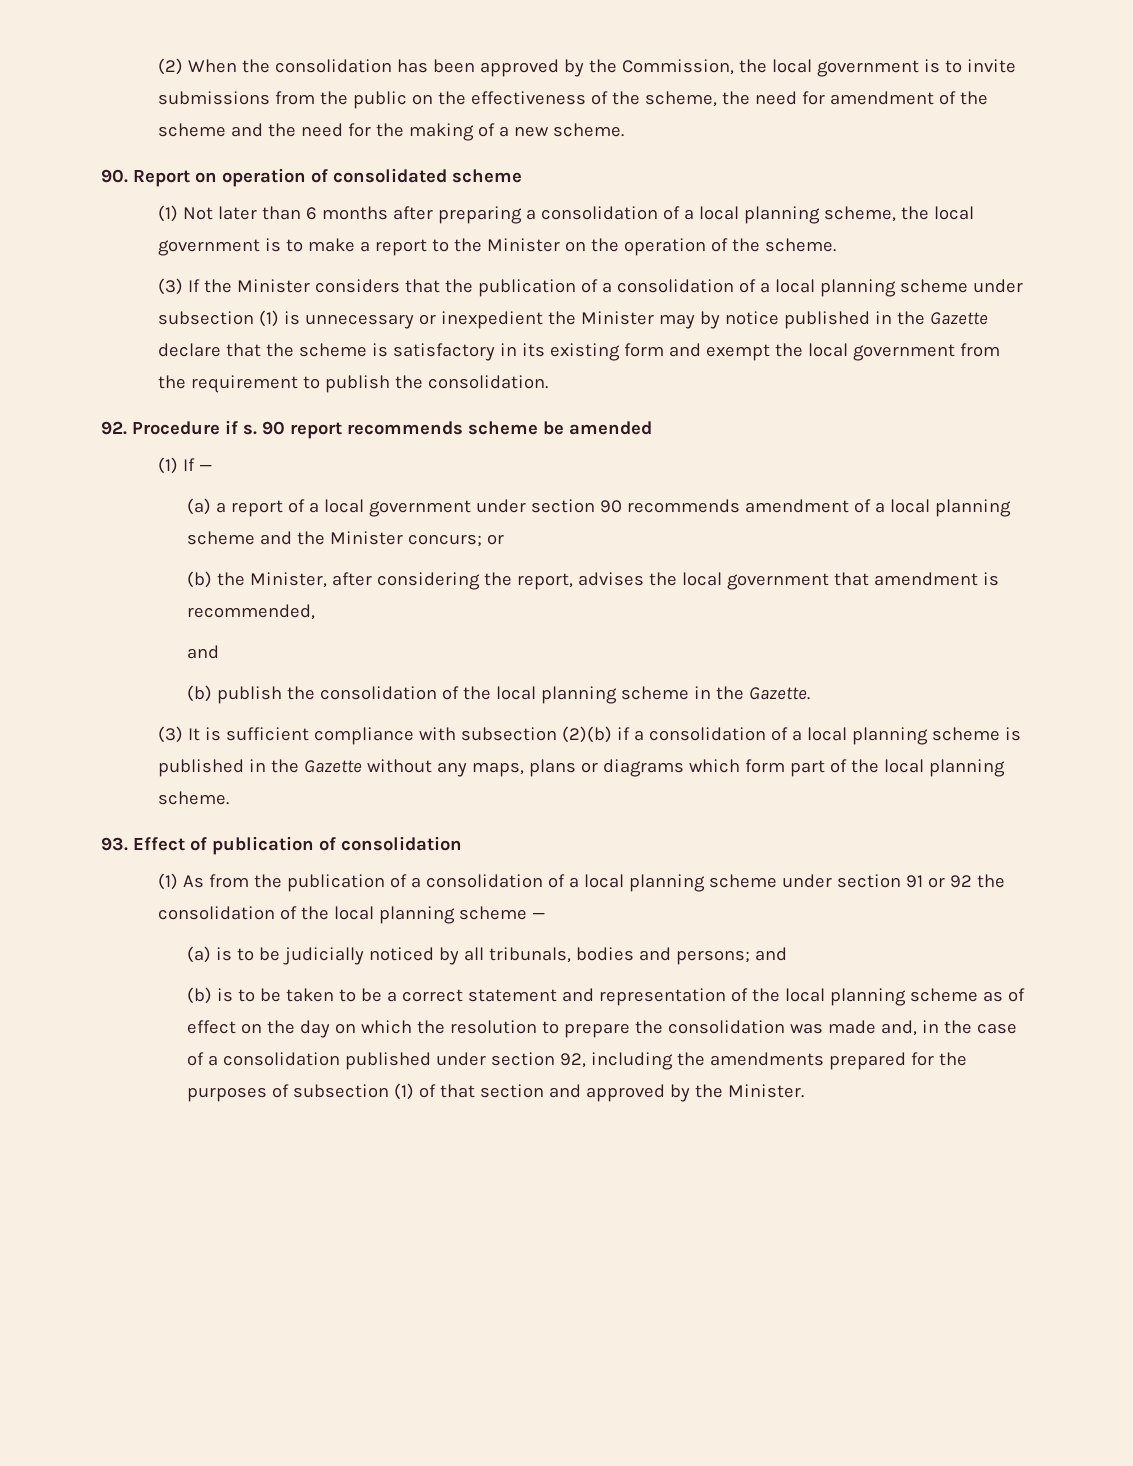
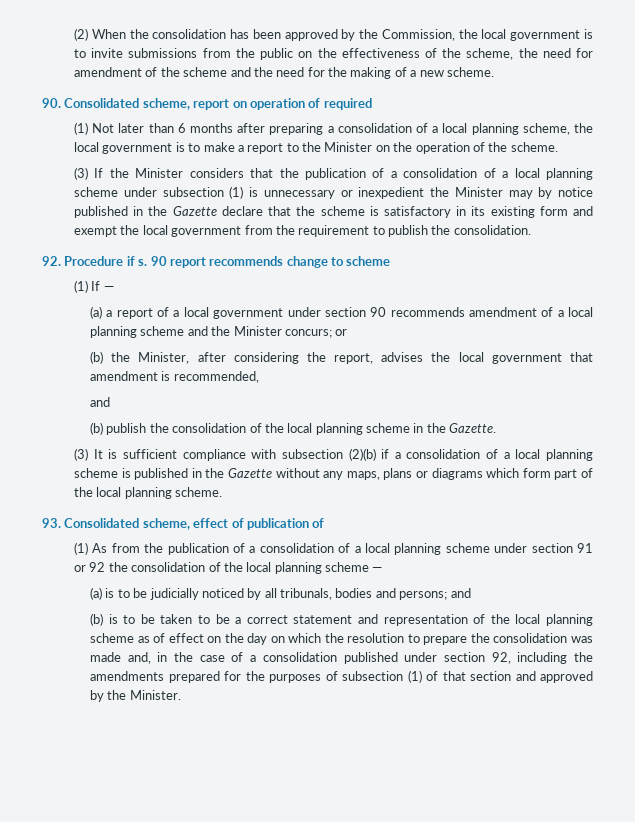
- 90. Report on operation of consolidated scheme
+ 90. Consolidated scheme, report on operation of required
- 90 report recommends scheme be amended
+ 90 report recommends change to scheme
- 93. Effect of publication of consolidation
+ 93. Consolidated scheme, effect of publication of

